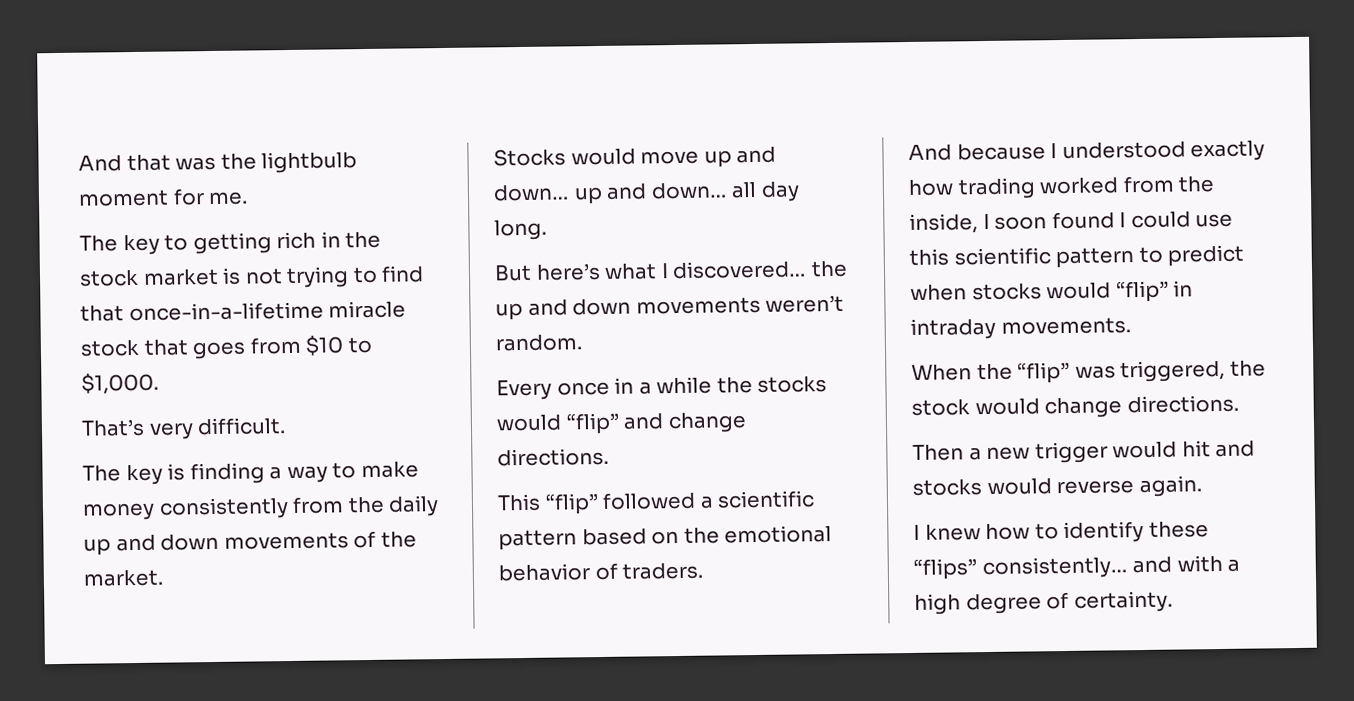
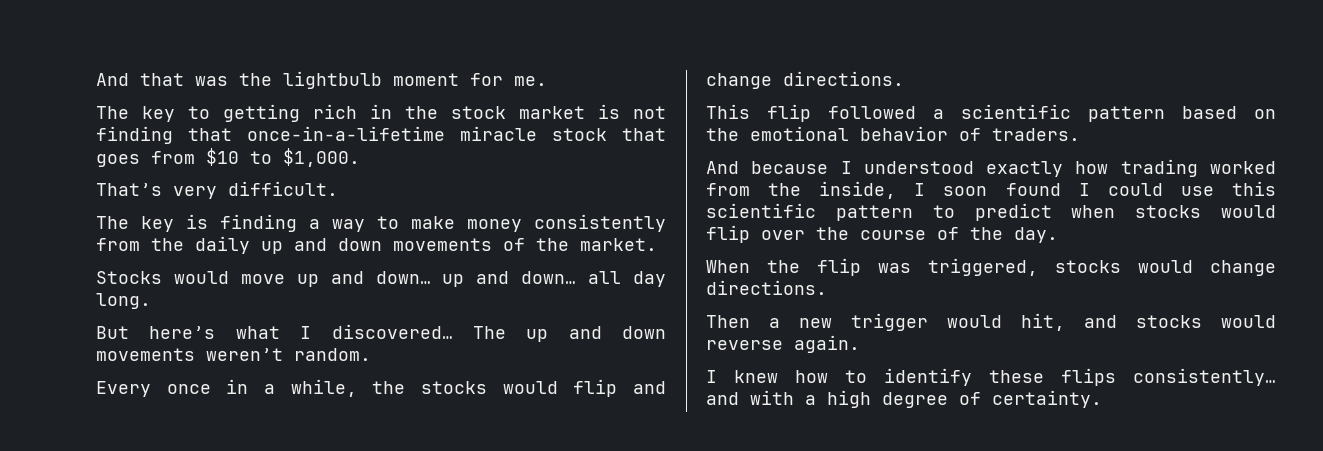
- The key to getting rich in the stock market is not trying to find that once-in-a-lifetime miracle stock that goes from $10 to $1,000.
+ The key to getting rich in the stock market is not finding that once-in-a-lifetime miracle stock that goes from $10 to $1,000.
- But here’s what I discovered… the up and down movements weren’t random.
+ But here’s what I discovered… The up and down movements weren’t random.
- Every once in a while the stocks would “flip” and change directions.
+ Every once in a while, the stocks would flip and change directions.
- This “flip” followed a scientific pattern based on the emotional behavior of traders.
+ This flip followed a scientific pattern based on the emotional behavior of traders.
- And because I understood exactly how trading worked from the inside, I soon found I could use this scientific pattern to predict when stocks would “flip” in intraday movements.
+ And because I understood exactly how trading worked from the inside, I soon found I could use this scientific pattern to predict when stocks would flip over the course of the day.
- When the “flip” was triggered, the stock would change directions.
+ When the flip was triggered, stocks would change directions.
- Then a new trigger would hit and stocks would reverse again.
+ Then a new trigger would hit, and stocks would reverse again.
- I knew how to identify these “flips” consistently… and with a high degree of certainty.
+ I knew how to identify these flips consistently… and with a high degree of certainty.

